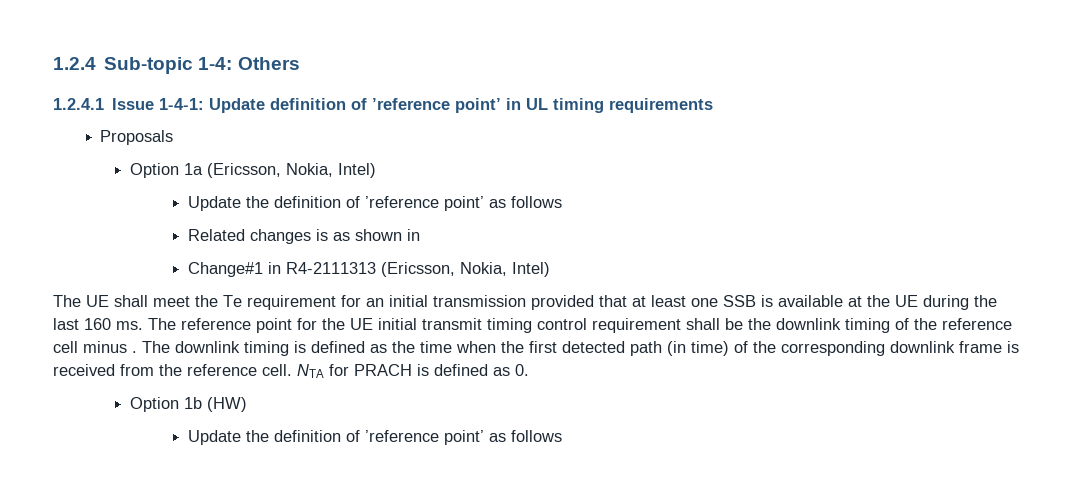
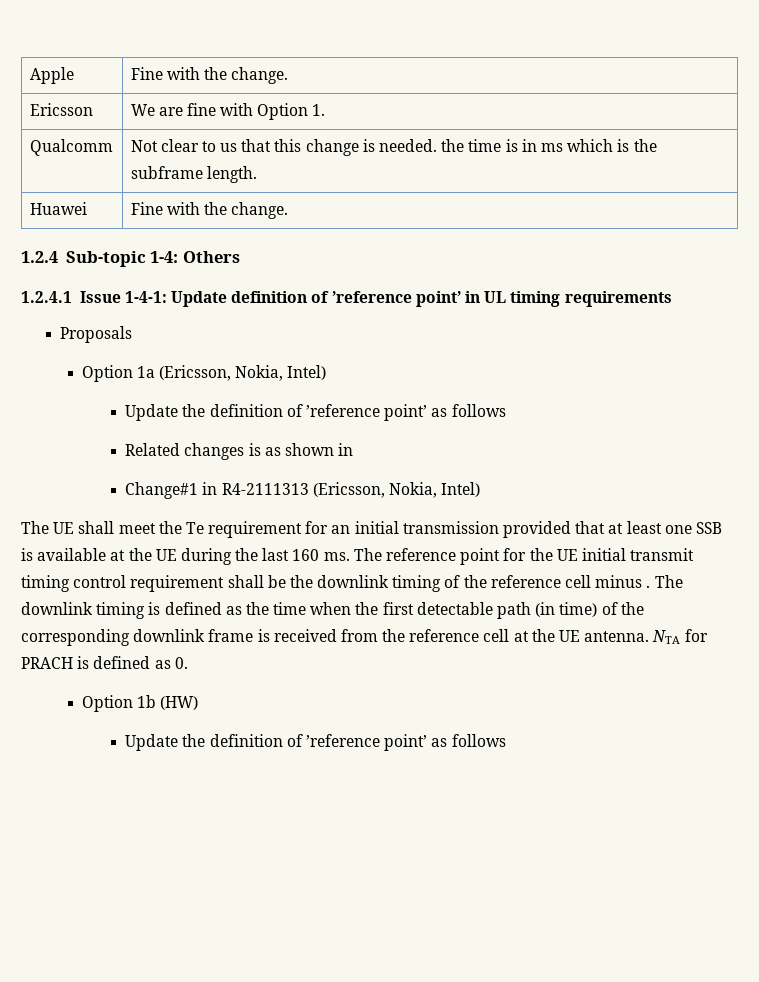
+ Apple | Fine with the change.
+ Ericsson | We are fine with Option 1.
+ Qualcomm | Not clear to us that this change is needed. the time is in ms which is the subframe length.
+ Huawei | Fine with the change.
- The downlink timing is defined as the time when the first detected path (in time) of the corresponding downlink frame is received from the reference cell.
+ The downlink timing is defined as the time when the first detectable path (in time) of the corresponding downlink frame is received from the reference cell at the UE antenna.

